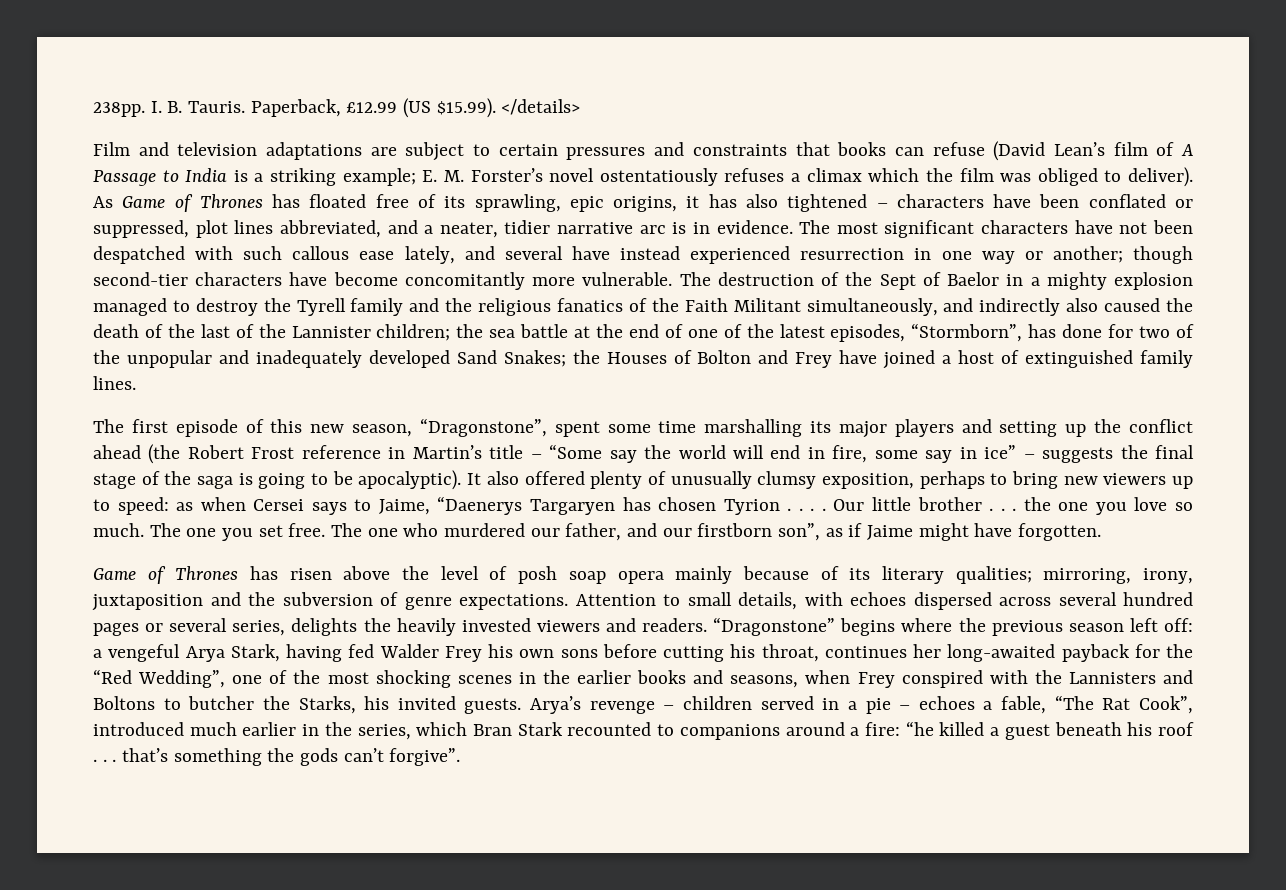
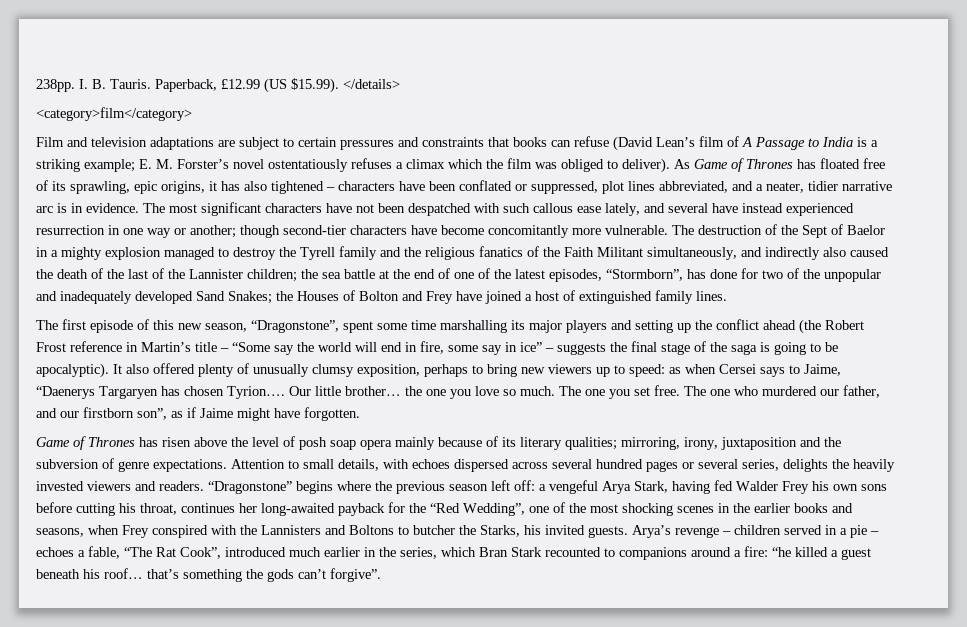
+ <category>film</category>
- It also offered plenty of unusually clumsy exposition, perhaps to bring new viewers up to speed: as when Cersei says to Jaime, “Daenerys Targaryen has chosen Tyrion . . . . Our little brother . . . the one you love so much.
+ It also offered plenty of unusually clumsy exposition, perhaps to bring new viewers up to speed: as when Cersei says to Jaime, “Daenerys Targaryen has chosen Tyrion…. Our little brother… the one you love so much.
- Arya’s revenge – children served in a pie – echoes a fable, “The Rat Cook”, introduced much earlier in the series, which Bran Stark recounted to companions around a fire: “he killed a guest beneath his roof . . . that’s something the gods can’t forgive”.
+ Arya’s revenge – children served in a pie – echoes a fable, “The Rat Cook”, introduced much earlier in the series, which Bran Stark recounted to companions around a fire: “he killed a guest beneath his roof… that’s something the gods can’t forgive”.

